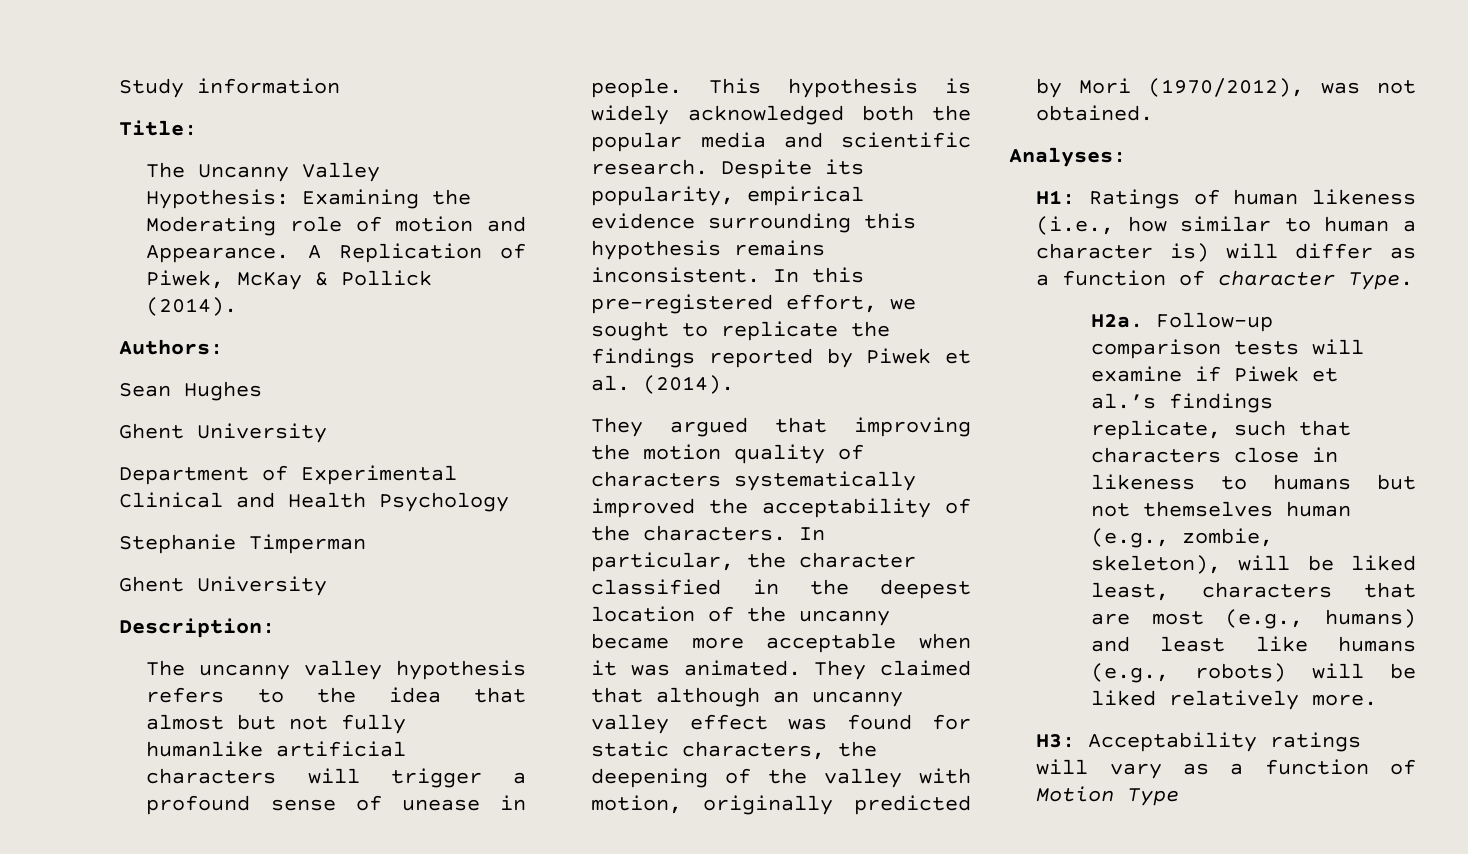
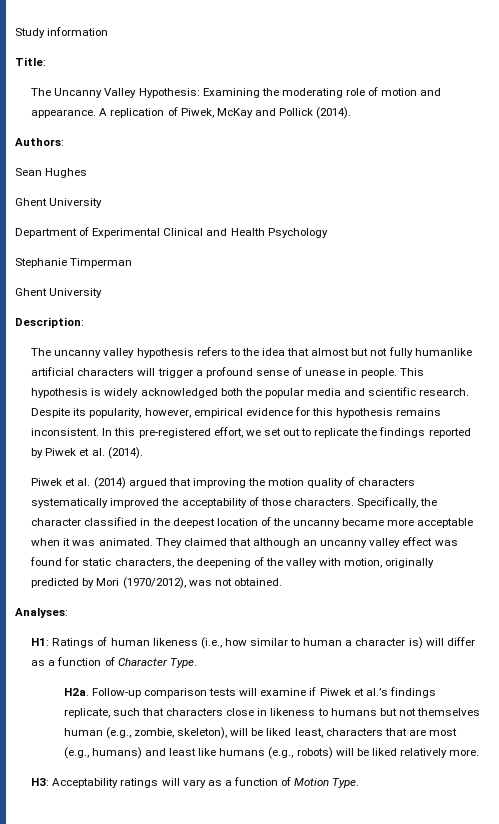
- The Uncanny Valley Hypothesis: Examining the Moderating role of motion and Appearance. A Replication of Piwek, McKay & Pollick (2014).
+ The Uncanny Valley Hypothesis: Examining the moderating role of motion and appearance. A replication of Piwek, McKay and Pollick (2014).
- Despite its popularity, empirical evidence surrounding this hypothesis remains inconsistent.
+ Despite its popularity, however, empirical evidence for this hypothesis remains inconsistent.
- In this pre-registered effort, we sought to replicate the findings reported by Piwek et al. (2014).
+ In this pre-registered effort, we set out to replicate the findings reported by Piwek et al. (2014).
- They argued that improving the motion quality of characters systematically improved the acceptability of the characters. In particular, the character classified in the deepest location of the uncanny became more acceptable when it was animated.
+ Piwek et al. (2014) argued that improving the motion quality of characters systematically improved the acceptability of those characters. Specifically, the character classified in the deepest location of the uncanny became more acceptable when it was animated.
- H1: Ratings of human likeness (i.e., how similar to human a character is) will differ as a function of character Type.
+ H1: Ratings of human likeness (i.e., how similar to human a character is) will differ as a function of Character Type.
- H3: Acceptability ratings will vary as a function of Motion Type
+ H3: Acceptability ratings will vary as a function of Motion Type.

